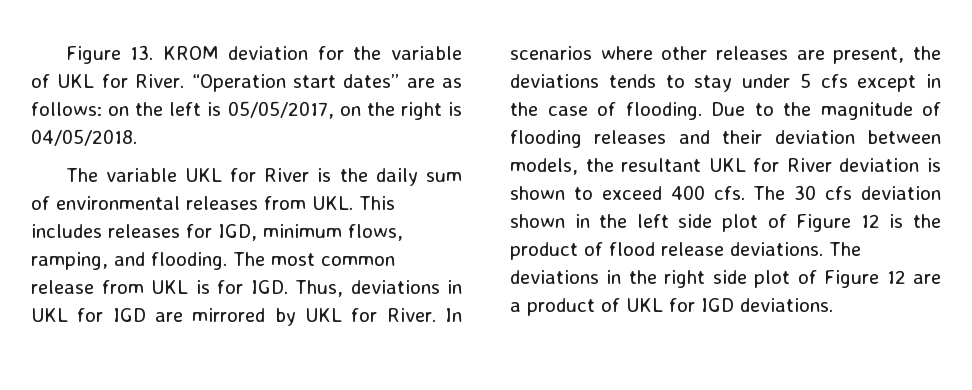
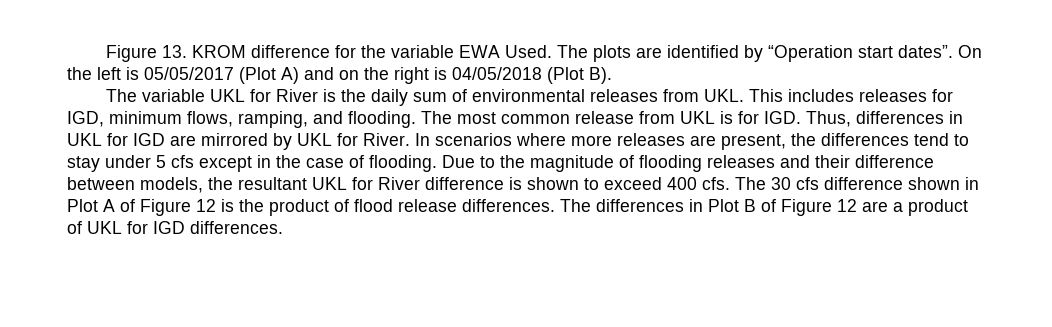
- Figure 13. KROM deviation for the variable of UKL for River. “Operation start dates” are as follows: on the left is 05/05/2017, on the right is 04/05/2018.
+ Figure 13. KROM difference for the variable EWA Used. The plots are identified by “Operation start dates”. On the left is 05/05/2017 (Plot A) and on the right is 04/05/2018 (Plot B).
- The most common release from UKL is for IGD. Thus, deviations in UKL for IGD are mirrored by UKL for River.
+ The most common release from UKL is for IGD. Thus, differences in UKL for IGD are mirrored by UKL for River.
- In scenarios where other releases are present, the deviations tends to stay under 5 cfs except in the case of flooding.
+ In scenarios where more releases are present, the differences tend to stay under 5 cfs except in the case of flooding.
- Due to the magnitude of flooding releases and their deviation between models, the resultant UKL for River deviation is shown to exceed 400 cfs.
+ Due to the magnitude of flooding releases and their difference between models, the resultant UKL for River difference is shown to exceed 400 cfs.
- The 30 cfs deviation shown in the left side plot of Figure 12 is the product of flood release deviations. The deviations in the right side plot of Figure 12 are a product of UKL for IGD deviations.
+ The 30 cfs difference shown in Plot A of Figure 12 is the product of flood release differences. The differences in Plot B of Figure 12 are a product of UKL for IGD differences.

